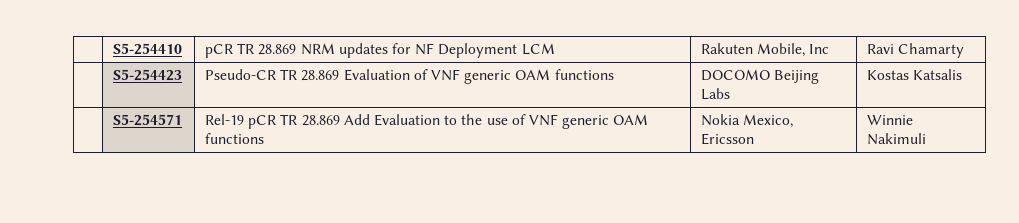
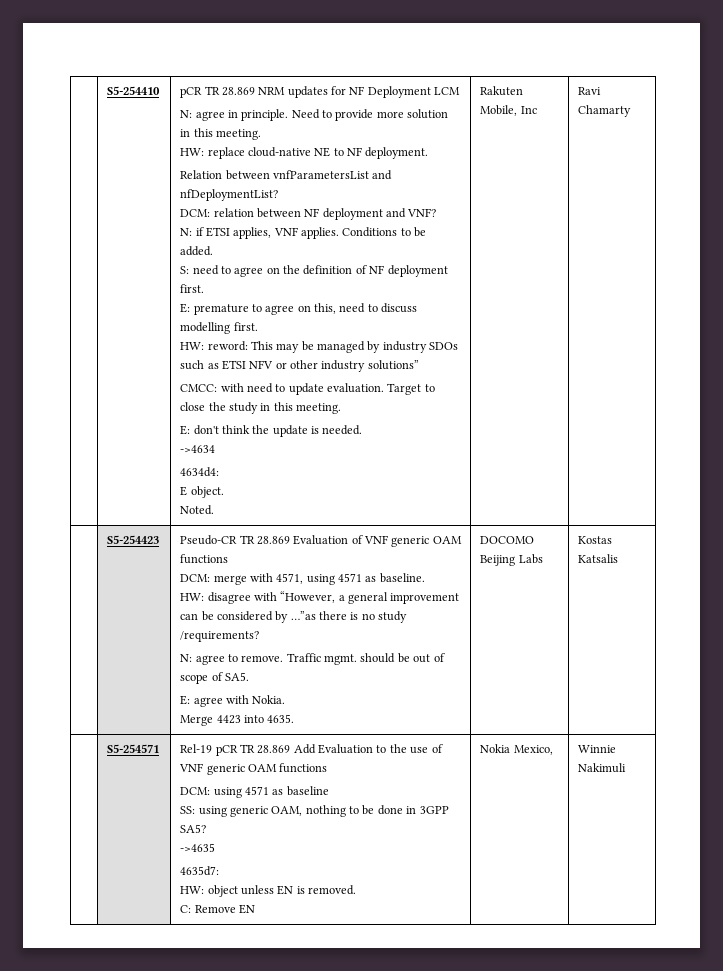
+ N: agree in principle. Need to provide more solution in this meeting.
+ HW: replace cloud-native NE to NF deployment.
+ Relation between vnfParametersList and nfDeploymentList?
+ DCM: relation between NF deployment and VNF?
+ N: if ETSI applies, VNF applies. Conditions to be added.
+ S: need to agree on the definition of NF deployment first.
+ E: premature to agree on this, need to discuss modelling first.
+ HW: reword: This may be managed by industry SDOs such as ETSI NFV or other industry solutions”
+ CMCC: with need to update evaluation. Target to close the study in this meeting.
+ E: don't think the update is needed.
+ ->4634
+ 4634d4:
+ E object.
+ Noted.
+ DCM: merge with 4571, using 4571 as baseline.
+ HW: disagree with “However, a general improvement can be considered by …”as there is no study /requirements?
+ N: agree to remove. Traffic mgmt. should be out of scope of SA5.
+ E: agree with Nokia.
+ Merge 4423 into 4635.
+ DCM: using 4571 as baseline
+ SS: using generic OAM, nothing to be done in 3GPP SA5?
+ ->4635
+ 4635d7:
+ HW: object unless EN is removed.
+ C: Remove EN
- Nokia Mexico, Ericsson
+ Nokia Mexico,

